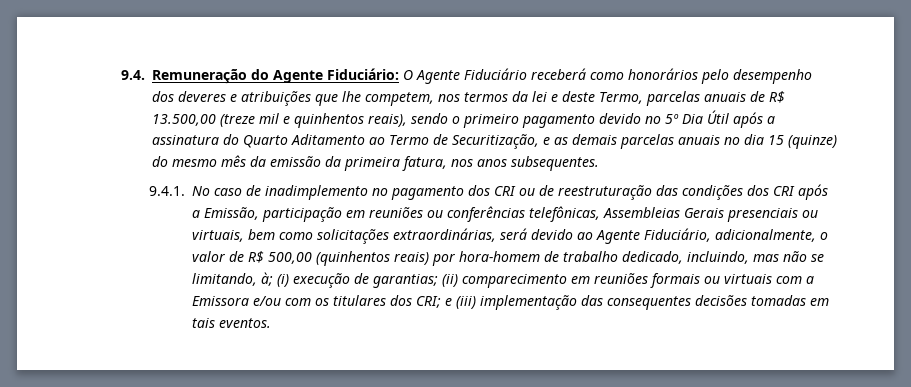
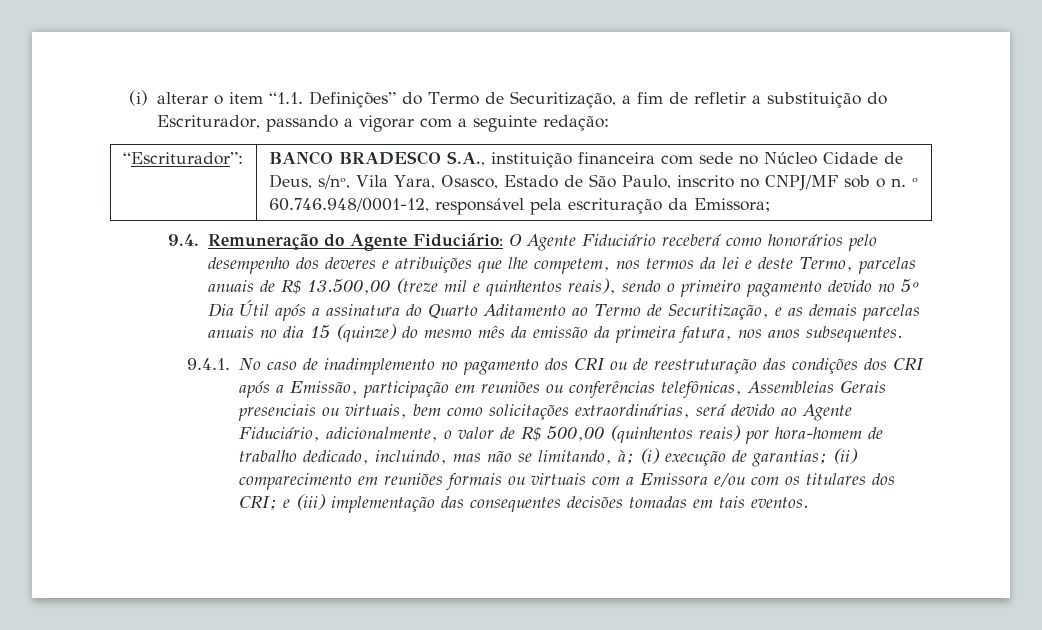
+ (i) alterar o item “1.1. Definições” do Termo de Securitização, a fim de refletir a substituição do Escriturador, passando a vigorar com a seguinte redação:
+ “Escriturador”: | BANCO BRADESCO S.A., instituição financeira com sede no Núcleo Cidade de Deus, s/nº, Vila Yara, Osasco, Estado de São Paulo, inscrito no CNPJ/MF sob o n. º 60.746.948/0001-12, responsável pela escrituração da Emissora;

